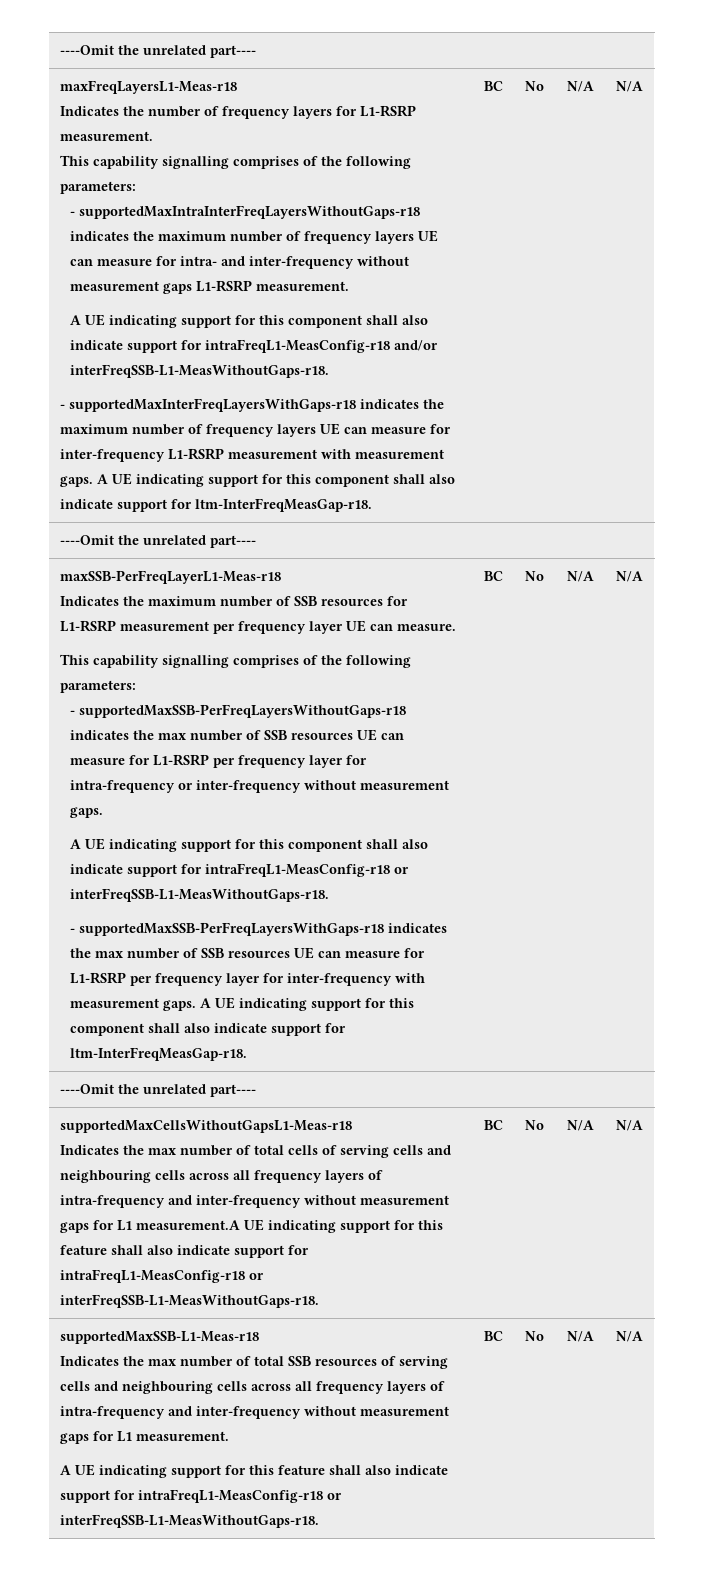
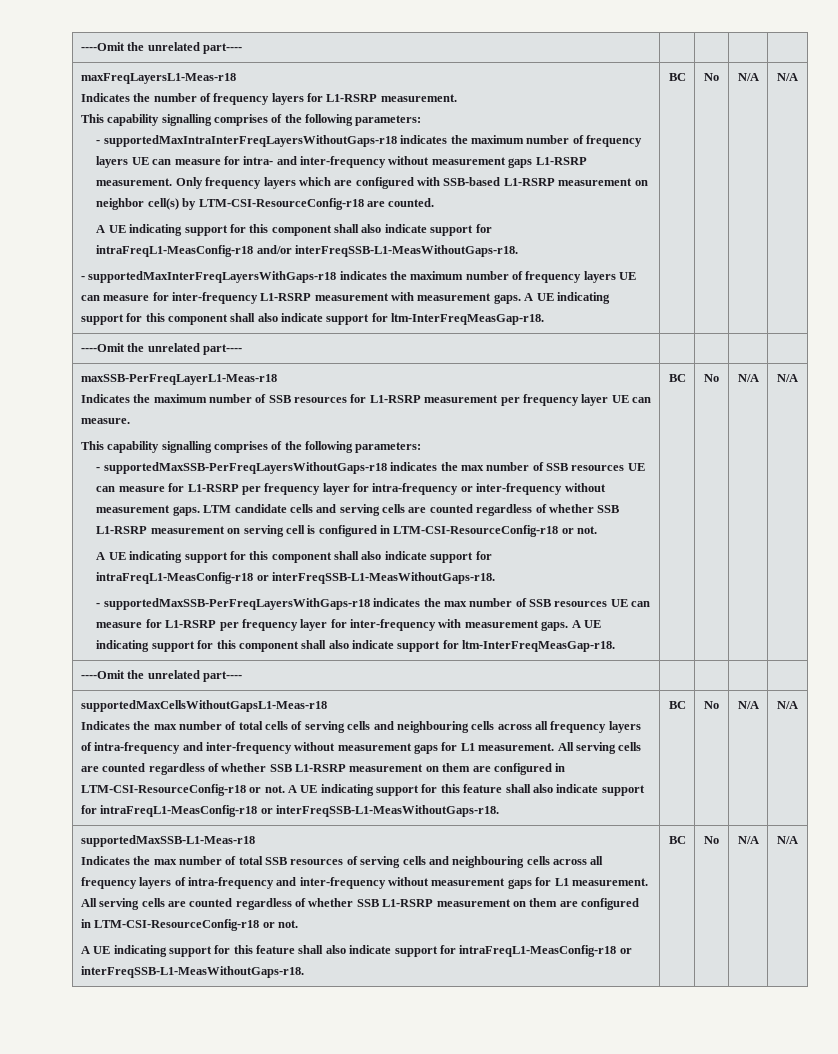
+ Only frequency layers which are configured with SSB-based L1-RSRP measurement on neighbor cell(s) by LTM-CSI-ResourceConfig-r18 are counted.
+ LTM candidate cells and serving cells are counted regardless of whether SSB L1-RSRP measurement on serving cell is configured in LTM-CSI-ResourceConfig-r18 or not.
- Indicates the max number of total cells of serving cells and neighbouring cells across all frequency layers of intra-frequency and inter-frequency without measurement gaps for L1 measurement.A UE indicating support for this feature shall also indicate support for intraFreqL1-MeasConfig-r18 or interFreqSSB-L1-MeasWithoutGaps-r18.
+ Indicates the max number of total cells of serving cells and neighbouring cells across all frequency layers of intra-frequency and inter-frequency without measurement gaps for L1 measurement. All serving cells are counted regardless of whether SSB L1-RSRP measurement on them are configured in LTM-CSI-ResourceConfig-r18 or not. A UE indicating support for this feature shall also indicate support for intraFreqL1-MeasConfig-r18 or interFreqSSB-L1-MeasWithoutGaps-r18.
- Indicates the max number of total SSB resources of serving cells and neighbouring cells across all frequency layers of intra-frequency and inter-frequency without measurement gaps for L1 measurement.
+ Indicates the max number of total SSB resources of serving cells and neighbouring cells across all frequency layers of intra-frequency and inter-frequency without measurement gaps for L1 measurement. All serving cells are counted regardless of whether SSB L1-RSRP measurement on them are configured in LTM-CSI-ResourceConfig-r18 or not.

